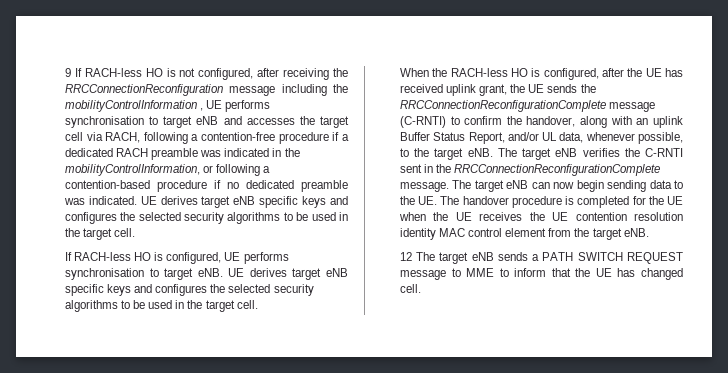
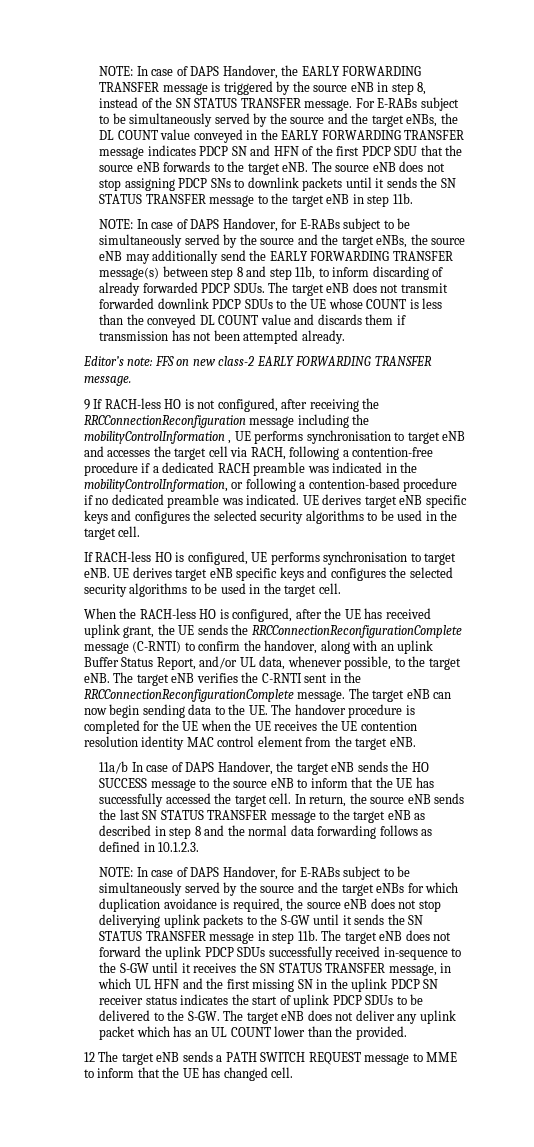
+ NOTE: In case of DAPS Handover, the EARLY FORWARDING TRANSFER message is triggered by the source eNB in step 8, instead of the SN STATUS TRANSFER message. For E-RABs subject to be simultaneously served by the source and the target eNBs, the DL COUNT value conveyed in the EARLY FORWARDING TRANSFER message indicates PDCP SN and HFN of the first PDCP SDU that the source eNB forwards to the target eNB. The source eNB does not stop assigning PDCP SNs to downlink packets until it sends the SN STATUS TRANSFER message to the target eNB in step 11b.
+ NOTE: In case of DAPS Handover, for E-RABs subject to be simultaneously served by the source and the target eNBs, the source eNB may additionally send the EARLY FORWARDING TRANSFER message(s) between step 8 and step 11b, to inform discarding of already forwarded PDCP SDUs. The target eNB does not transmit forwarded downlink PDCP SDUs to the UE whose COUNT is less than the conveyed DL COUNT value and discards them if transmission has not been attempted already.
+ Editor’s note: FFS on new class-2 EARLY FORWARDING TRANSFER message.
+ 11a/b In case of DAPS Handover, the target eNB sends the HO SUCCESS message to the source eNB to inform that the UE has successfully accessed the target cell. In return, the source eNB sends the last SN STATUS TRANSFER message to the target eNB as described in step 8 and the normal data forwarding follows as defined in 10.1.2.3.
+ NOTE: In case of DAPS Handover, for E-RABs subject to be simultaneously served by the source and the target eNBs for which duplication avoidance is required, the source eNB does not stop deliverying uplink packets to the S-GW until it sends the SN STATUS TRANSFER message in step 11b. The target eNB does not forward the uplink PDCP SDUs successfully received in-sequence to the S-GW until it receives the SN STATUS TRANSFER message, in which UL HFN and the first missing SN in the uplink PDCP SN receiver status indicates the start of uplink PDCP SDUs to be delivered to the S-GW. The target eNB does not deliver any uplink packet which has an UL COUNT lower than the provided.

